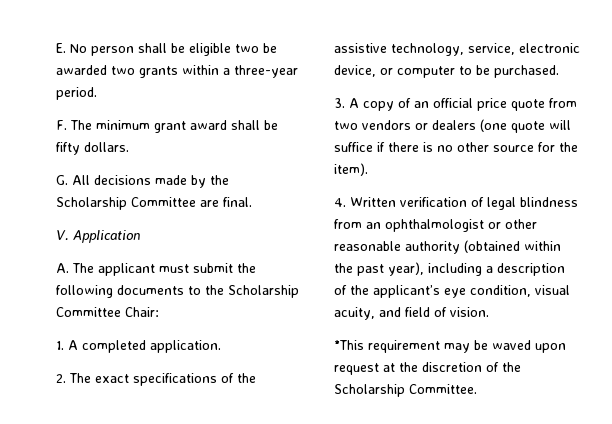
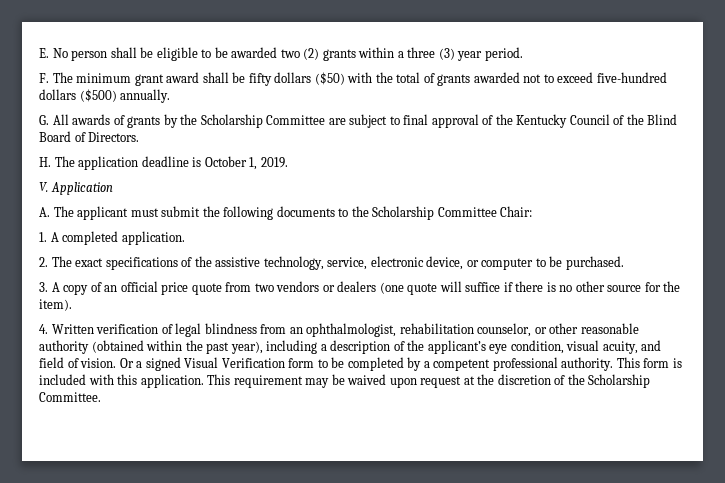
- E. No person shall be eligible two be awarded two grants within a three-year period.
+ E. No person shall be eligible to be awarded two (2) grants within a three (3) year period.
- F. The minimum grant award shall be fifty dollars.
+ F. The minimum grant award shall be fifty dollars ($50) with the total of grants awarded not to exceed five-hundred dollars ($500) annually.
- G. All decisions made by the Scholarship Committee are final.
+ G. All awards of grants by the Scholarship Committee are subject to final approval of the Kentucky Council of the Blind Board of Directors.
+ H. The application deadline is October 1, 2019.
- 4. Written verification of legal blindness from an ophthalmologist or other reasonable authority (obtained within the past year), including a description of the applicant’s eye condition, visual acuity, and field of vision.
- *This requirement may be waved upon request at the discretion of the Scholarship Committee.
+ 4. Written verification of legal blindness from an ophthalmologist, rehabilitation counselor, or other reasonable authority (obtained within the past year), including a description of the applicant’s eye condition, visual acuity, and field of vision. Or a signed Visual Verification form to be completed by a competent professional authority. This form is included with this application. This requirement may be waived upon request at the discretion of the Scholarship Committee.

